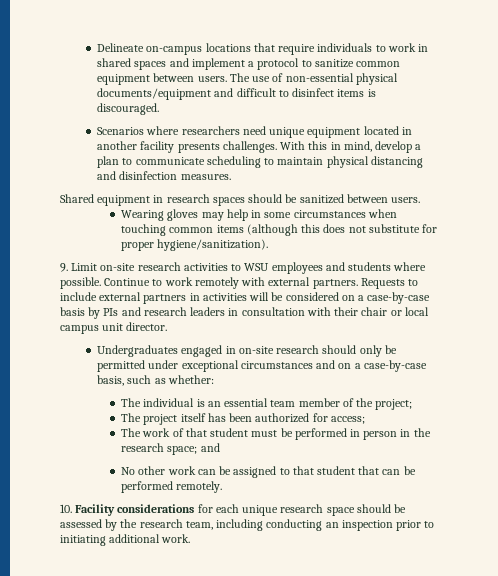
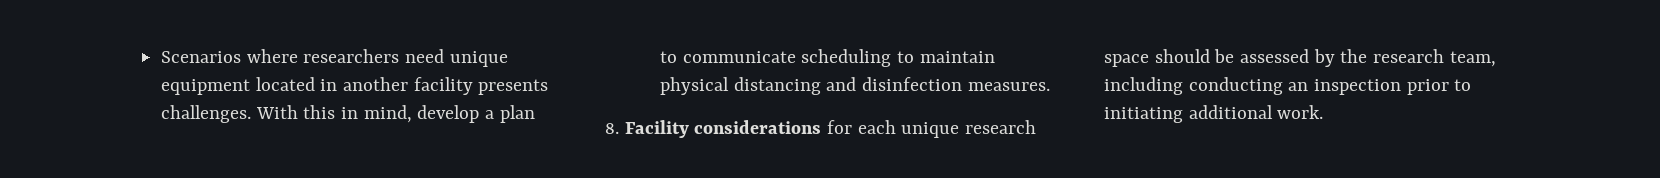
- Delineate on-campus locations that require individuals to work in shared spaces and implement a protocol to sanitize common equipment between users. The use of non-essential physical documents/equipment and difficult to disinfect items is discouraged.
- Shared equipment in research spaces should be sanitized between users.
- Wearing gloves may help in some circumstances when touching common items (although this does not substitute for proper hygiene/sanitization).
- 9. Limit on-site research activities to WSU employees and students where possible. Continue to work remotely with external partners. Requests to include external partners in activities will be considered on a case-by-case basis by PIs and research leaders in consultation with their chair or local campus unit director.
- Undergraduates engaged in on-site research should only be permitted under exceptional circumstances and on a case-by-case basis, such as whether:
- The individual is an essential team member of the project;
- The project itself has been authorized for access;
- The work of that student must be performed in person in the research space; and
- No other work can be assigned to that student that can be performed remotely.
- 10. Facility considerations for each unique research space should be assessed by the research team, including conducting an inspection prior to initiating additional work.
+ 8. Facility considerations for each unique research space should be assessed by the research team, including conducting an inspection prior to initiating additional work.

